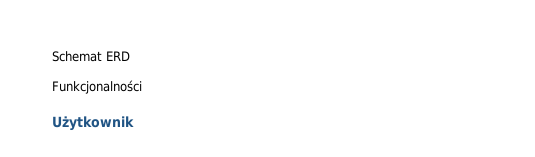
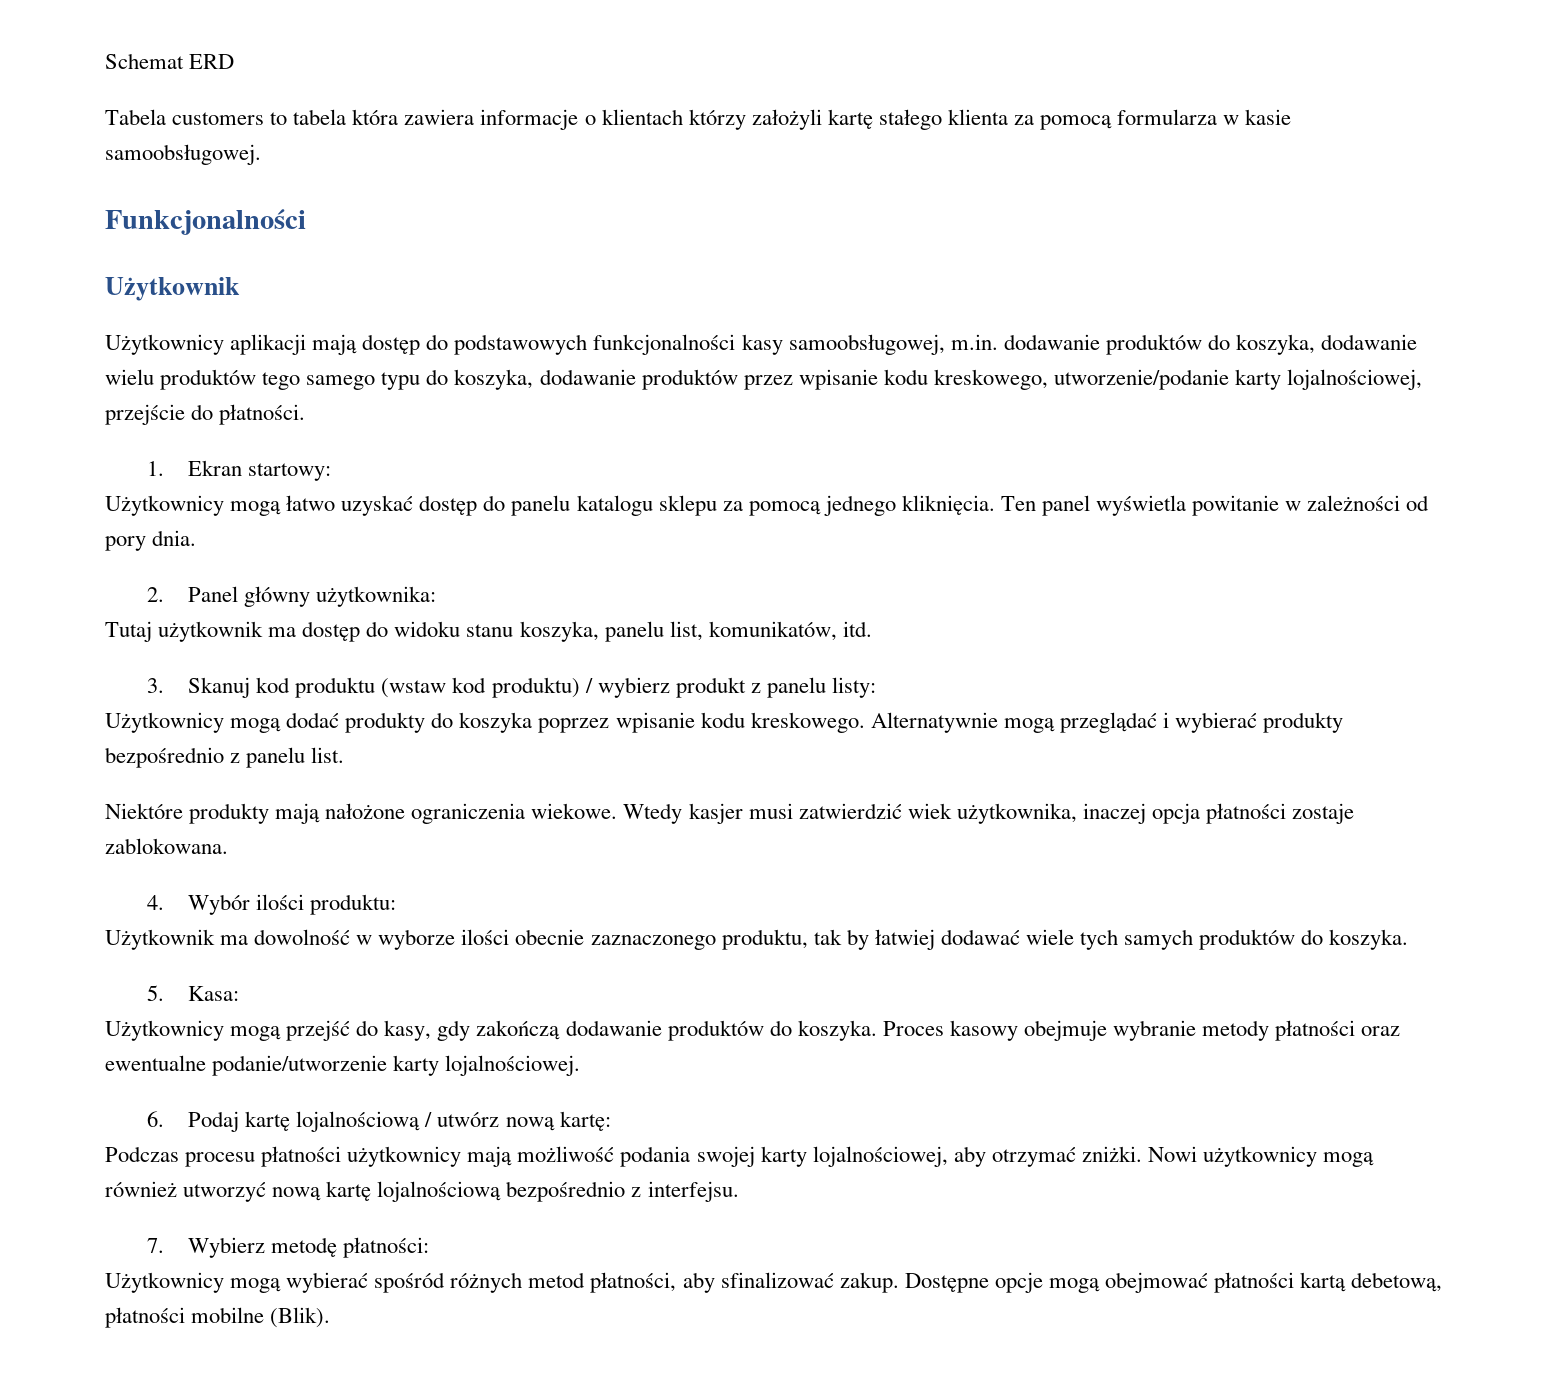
+ Tabela customers to tabela która zawiera informacje o klientach którzy założyli kartę stałego klienta za pomocą formularza w kasie samoobsługowej.
  Funkcjonalności
  Użytkownik
+ Użytkownicy aplikacji mają dostęp do podstawowych funkcjonalności kasy samoobsługowej, m.in. dodawanie produktów do koszyka, dodawanie wielu produktów tego samego typu do koszyka, dodawanie produktów przez wpisanie kodu kreskowego, utworzenie/podanie karty lojalnościowej, przejście do płatności.
+ 1. Ekran startowy:
+ Użytkownicy mogą łatwo uzyskać dostęp do panelu katalogu sklepu za pomocą jednego kliknięcia. Ten panel wyświetla powitanie w zależności od pory dnia.
+ 2. Panel główny użytkownika:
+ Tutaj użytkownik ma dostęp do widoku stanu koszyka, panelu list, komunikatów, itd.
+ 3. Skanuj kod produktu (wstaw kod produktu) / wybierz produkt z panelu listy:
+ Użytkownicy mogą dodać produkty do koszyka poprzez wpisanie kodu kreskowego. Alternatywnie mogą przeglądać i wybierać produkty bezpośrednio z panelu list.
+ Niektóre produkty mają nałożone ograniczenia wiekowe. Wtedy kasjer musi zatwierdzić wiek użytkownika, inaczej opcja płatności zostaje zablokowana.
+ 4. Wybór ilości produktu:
+ Użytkownik ma dowolność w wyborze ilości obecnie zaznaczonego produktu, tak by łatwiej dodawać wiele tych samych produktów do koszyka.
+ 5. Kasa:
+ Użytkownicy mogą przejść do kasy, gdy zakończą dodawanie produktów do koszyka. Proces kasowy obejmuje wybranie metody płatności oraz ewentualne podanie/utworzenie karty lojalnościowej.
+ 6. Podaj kartę lojalnościową / utwórz nową kartę:
+ Podczas procesu płatności użytkownicy mają możliwość podania swojej karty lojalnościowej, aby otrzymać zniżki. Nowi użytkownicy mogą również utworzyć nową kartę lojalnościową bezpośrednio z interfejsu.
+ 7. Wybierz metodę płatności:
+ Użytkownicy mogą wybierać spośród różnych metod płatności, aby sfinalizować zakup. Dostępne opcje mogą obejmować płatności kartą debetową, płatności mobilne (Blik).

